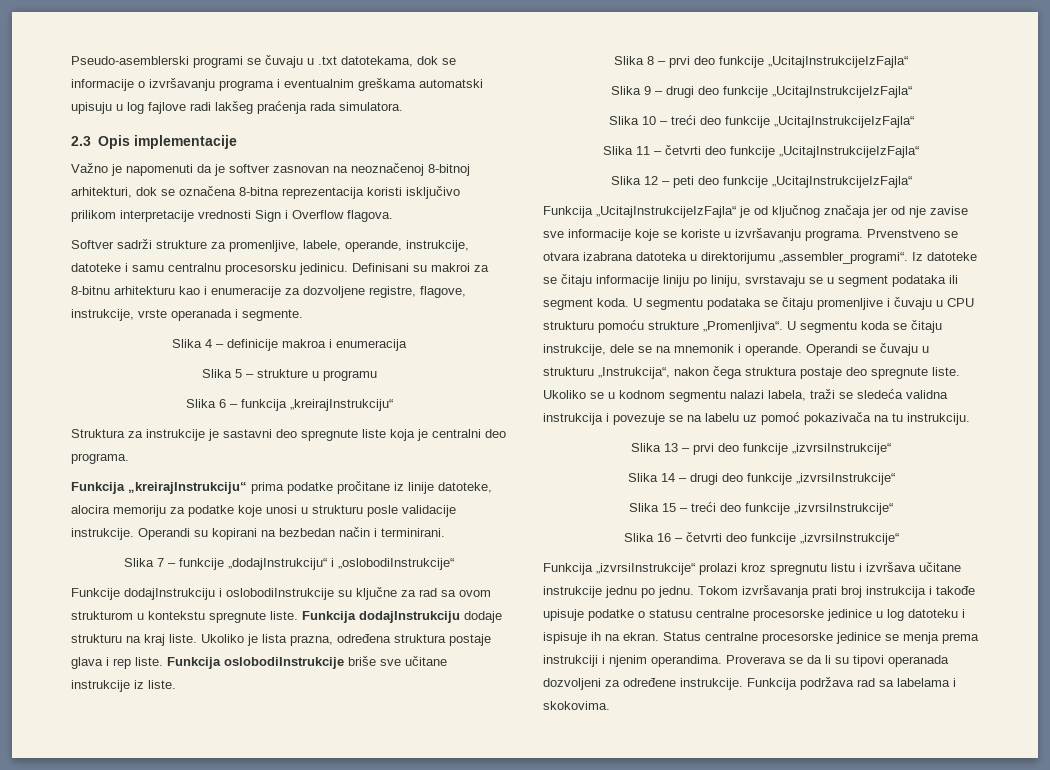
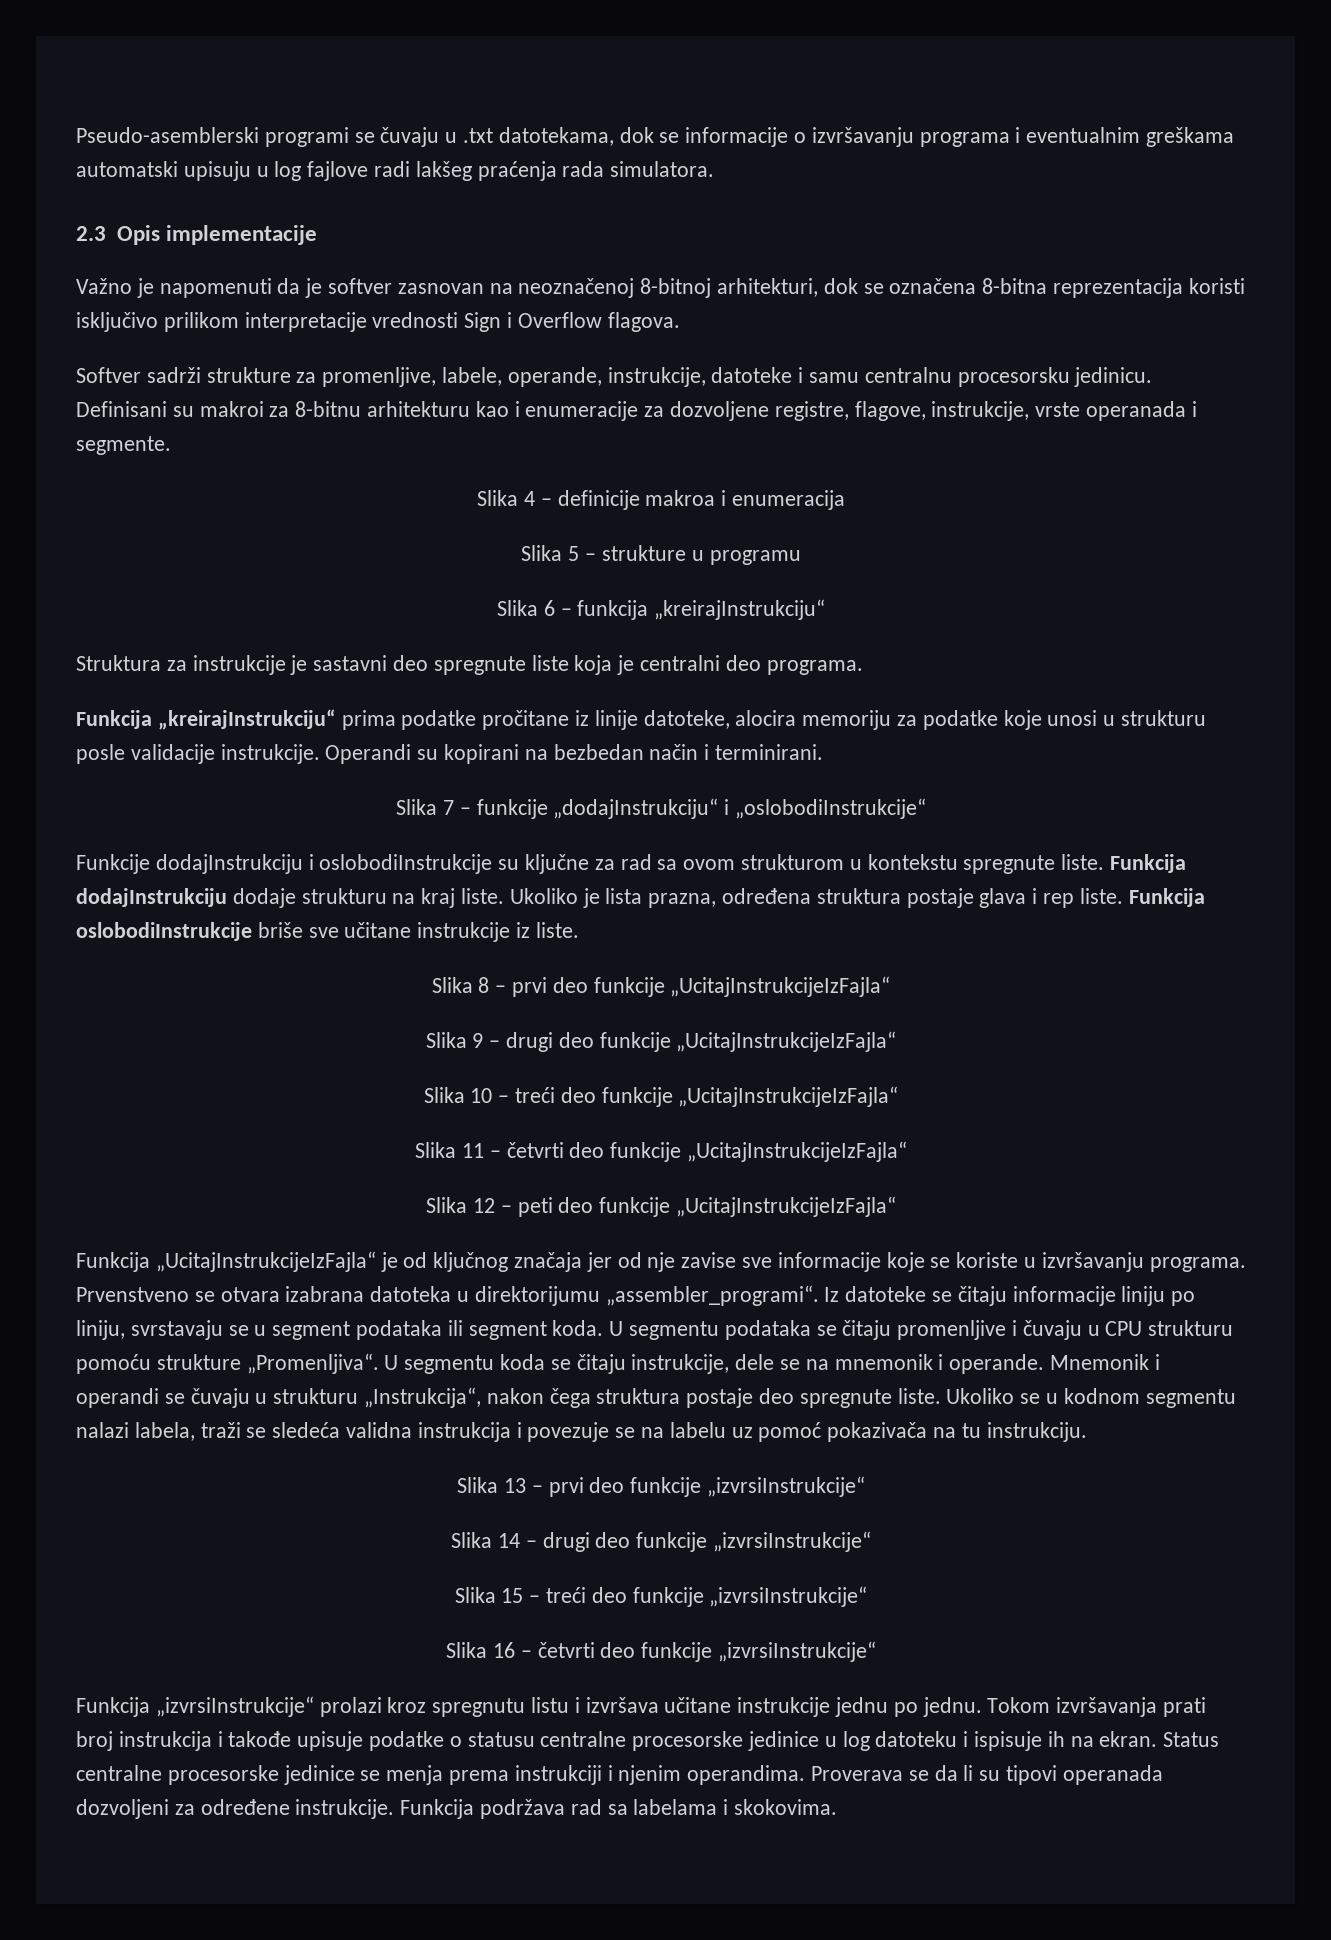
- Operandi se čuvaju u strukturu „Instrukcija“, nakon čega struktura postaje deo spregnute liste.
+ Mnemonik i operandi se čuvaju u strukturu „Instrukcija“, nakon čega struktura postaje deo spregnute liste.

